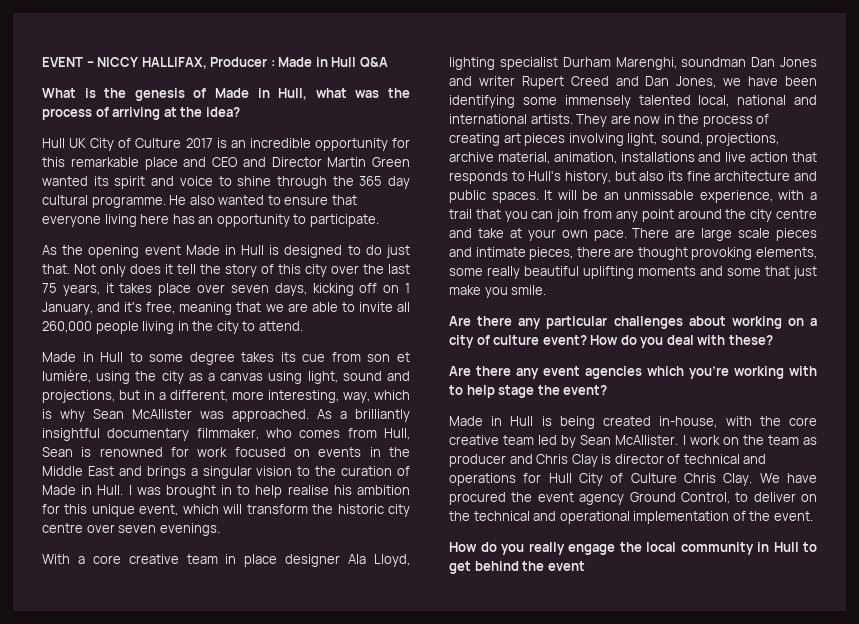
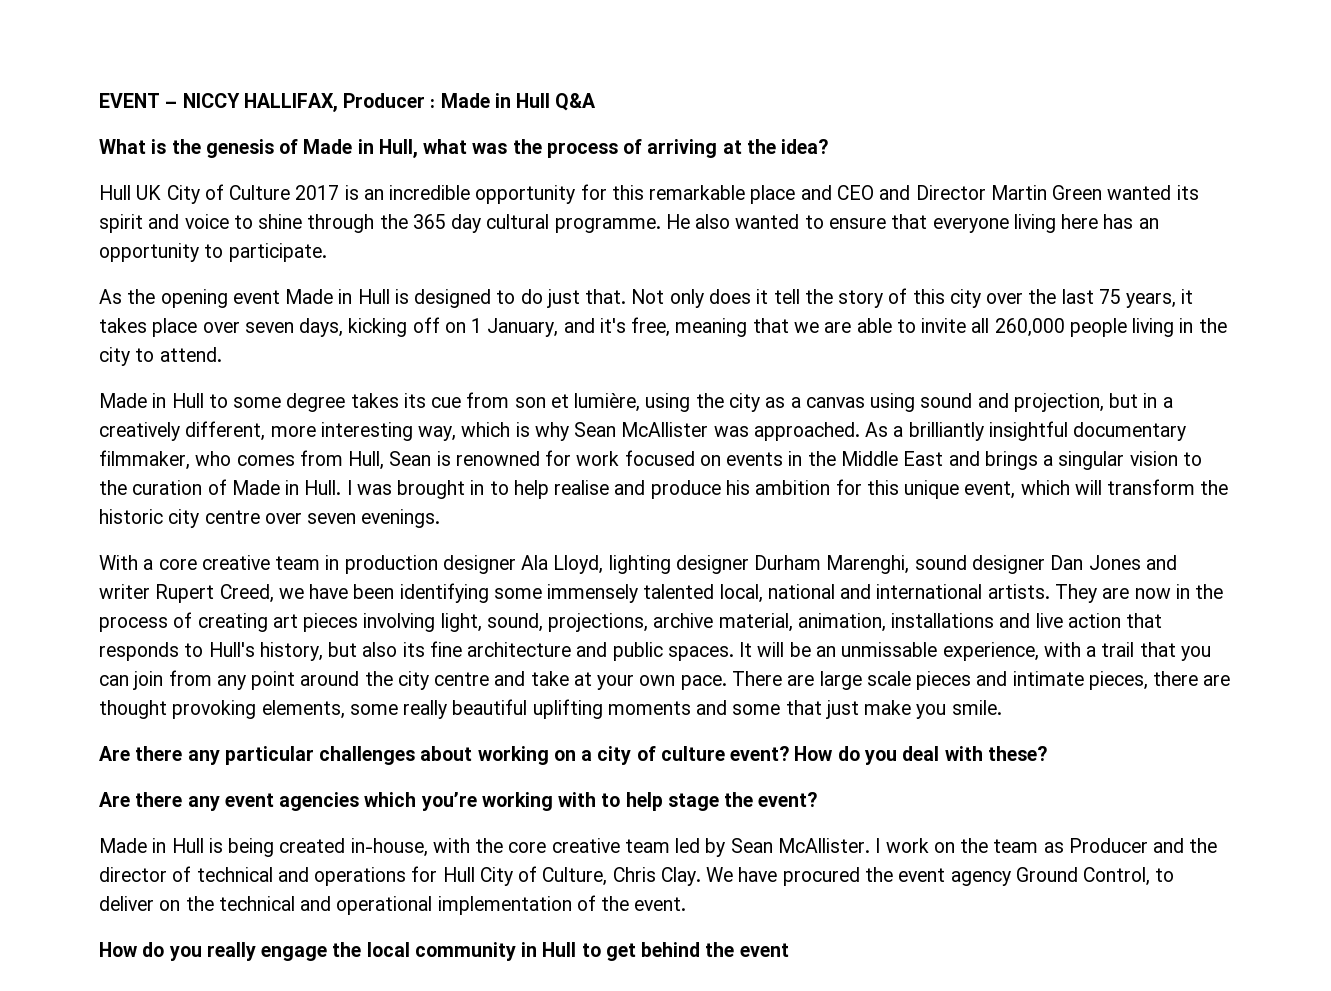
- Made in Hull to some degree takes its cue from son et lumière, using the city as a canvas using light, sound and projections, but in a different, more interesting, way, which is why Sean McAllister was approached.
+ Made in Hull to some degree takes its cue from son et lumière, using the city as a canvas using sound and projection, but in a creatively different, more interesting way, which is why Sean McAllister was approached.
- I was brought in to help realise his ambition for this unique event, which will transform the historic city centre over seven evenings.
+ I was brought in to help realise and produce his ambition for this unique event, which will transform the historic city centre over seven evenings.
- With a core creative team in place designer Ala Lloyd, lighting specialist Durham Marenghi, soundman Dan Jones and writer Rupert Creed and Dan Jones, we have been identifying some immensely talented local, national and international artists.
+ With a core creative team in production designer Ala Lloyd, lighting designer Durham Marenghi, sound designer Dan Jones and writer Rupert Creed, we have been identifying some immensely talented local, national and international artists.
- I work on the team as producer and Chris Clay is director of technical and operations for Hull City of Culture Chris Clay.
+ I work on the team as Producer and the director of technical and operations for Hull City of Culture, Chris Clay.

